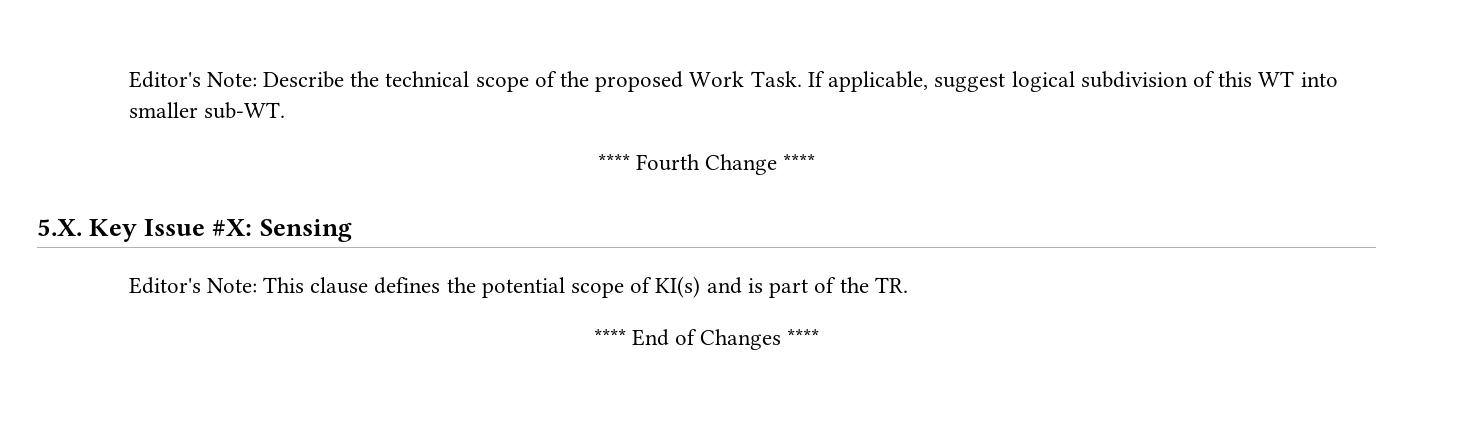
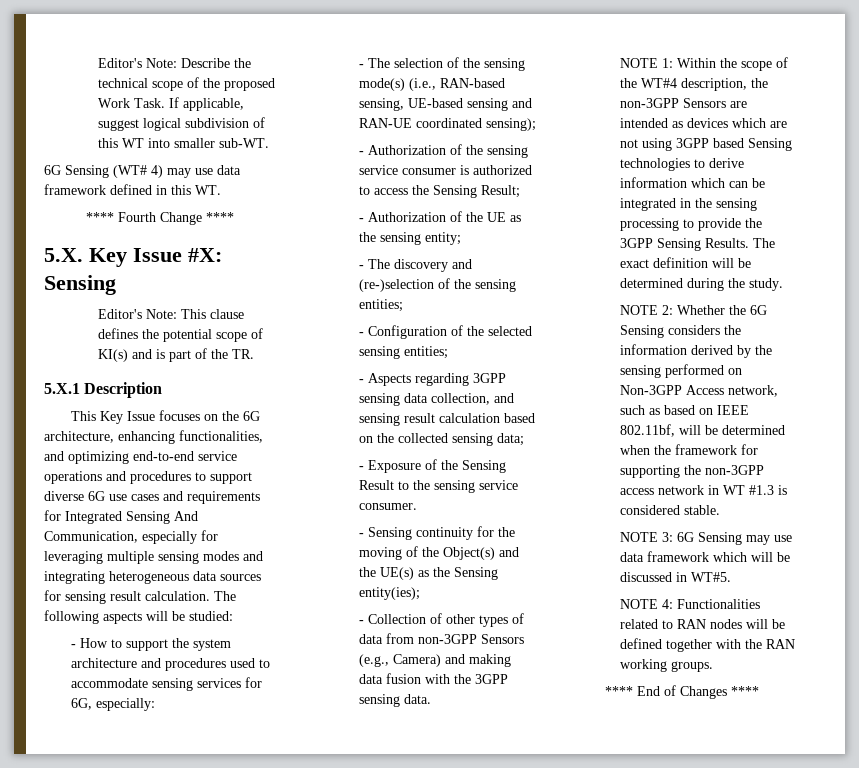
+ 6G Sensing (WT# 4) may use data framework defined in this WT.
+ 5.X.1 Description
+ This Key Issue focuses on the 6G architecture, enhancing functionalities, and optimizing end-to-end service operations and procedures to support diverse 6G use cases and requirements for Integrated Sensing And Communication, especially for leveraging multiple sensing modes and integrating heterogeneous data sources for sensing result calculation. The following aspects will be studied:
+ - How to support the system architecture and procedures used to accommodate sensing services for 6G, especially:
+ - The selection of the sensing mode(s) (i.e., RAN-based sensing, UE-based sensing and RAN-UE coordinated sensing);
+ - Authorization of the sensing service consumer is authorized to access the Sensing Result;
+ - Authorization of the UE as the sensing entity;
+ - The discovery and (re-)selection of the sensing entities;
+ - Configuration of the selected sensing entities;
+ - Aspects regarding 3GPP sensing data collection, and sensing result calculation based on the collected sensing data;
+ - Exposure of the Sensing Result to the sensing service consumer.
+ - Sensing continuity for the moving of the Object(s) and the UE(s) as the Sensing entity(ies);
+ - Collection of other types of data from non-3GPP Sensors (e.g., Camera) and making data fusion with the 3GPP sensing data.
+ NOTE 1: Within the scope of the WT#4 description, the non-3GPP Sensors are intended as devices which are not using 3GPP based Sensing technologies to derive information which can be integrated in the sensing processing to provide the 3GPP Sensing Results. The exact definition will be determined during the study.
+ NOTE 2: Whether the 6G Sensing considers the information derived by the sensing performed on Non-3GPP Access network, such as based on IEEE 802.11bf, will be determined when the framework for supporting the non-3GPP access network in WT #1.3 is considered stable.
+ NOTE 3: 6G Sensing may use data framework which will be discussed in WT#5.
+ NOTE 4: Functionalities related to RAN nodes will be defined together with the RAN working groups.

